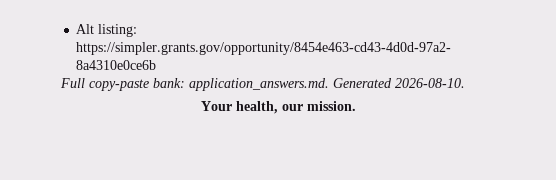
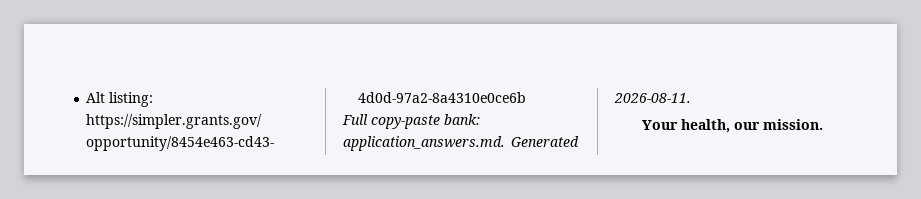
- Full copy-paste bank: application_answers.md. Generated 2026-08-10.
+ Full copy-paste bank: application_answers.md. Generated 2026-08-11.

